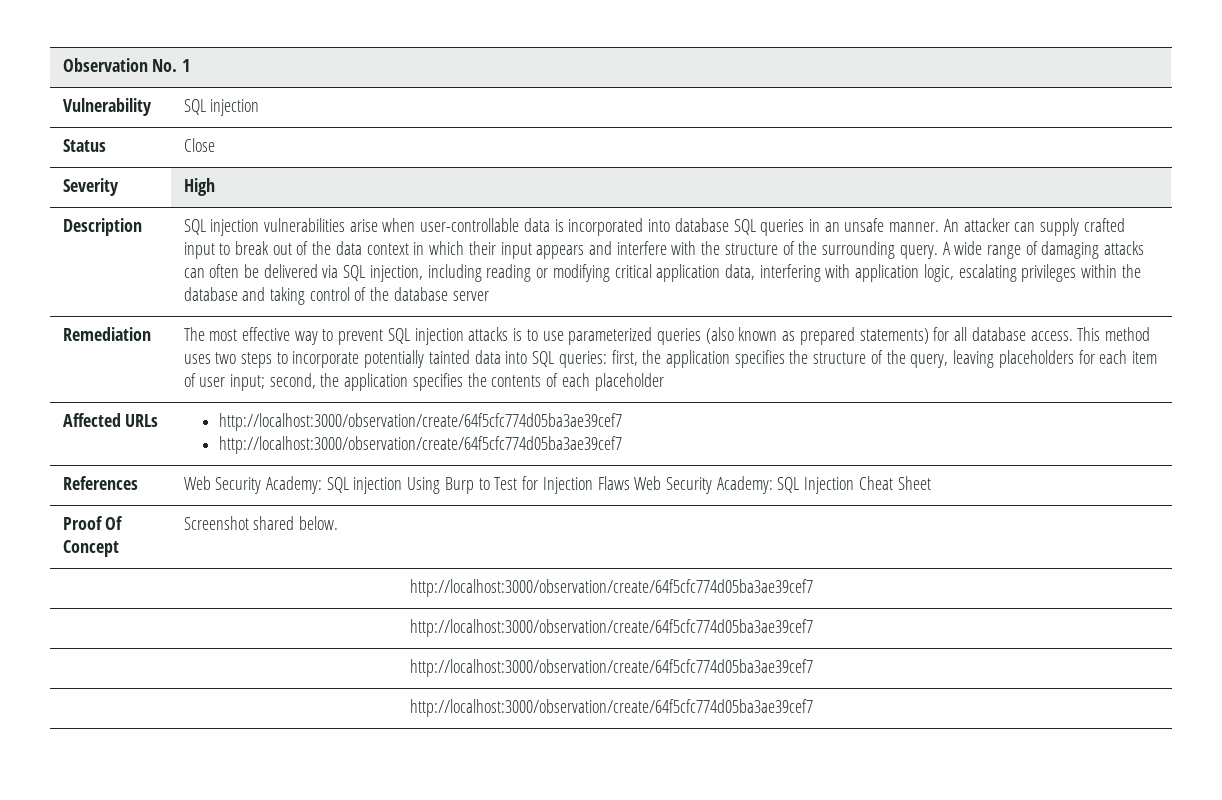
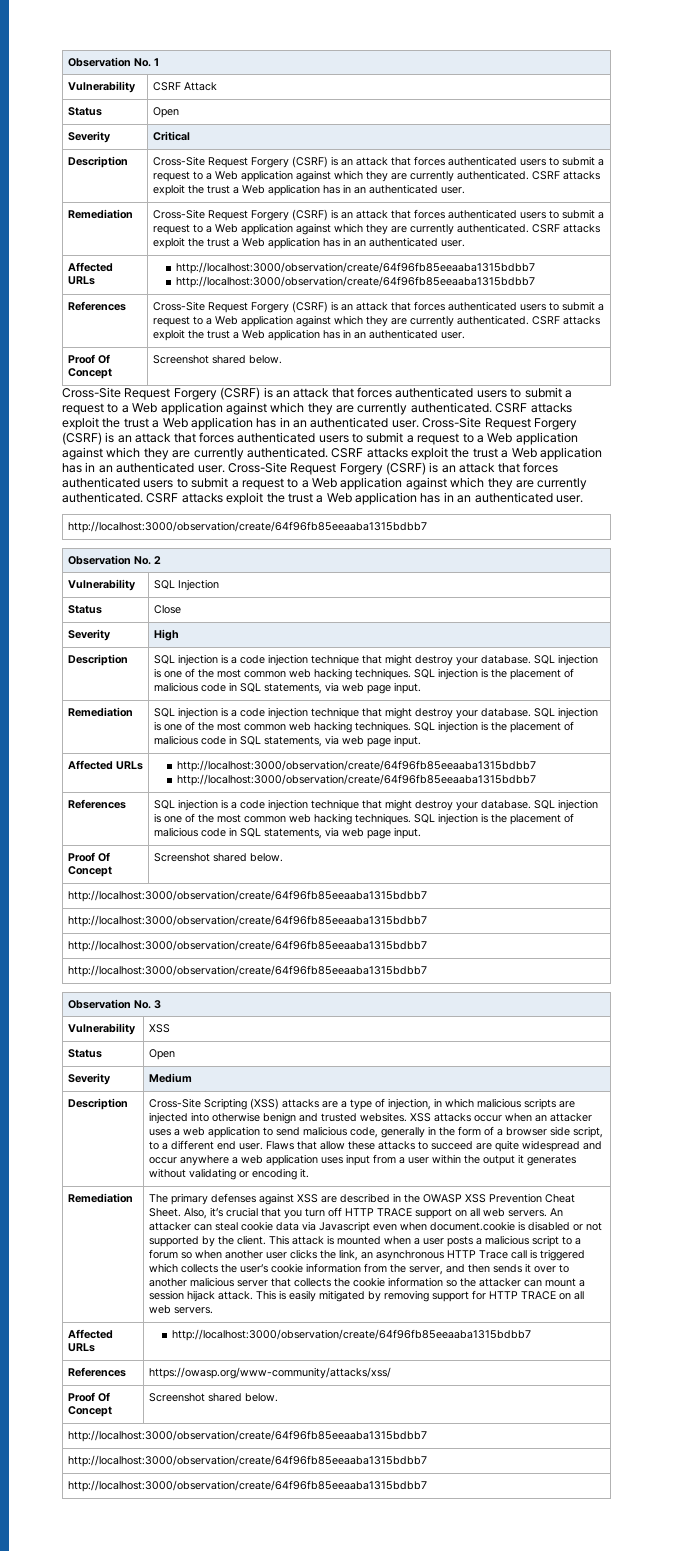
+ Vulnerability | CSRF Attack
+ Status | Open
+ Severity | Critical
+ Description | Cross-Site Request Forgery (CSRF) is an attack that forces authenticated users to submit a request to a Web application against which they are currently authenticated. CSRF attacks exploit the trust a Web application has in an authenticated user.
+ Remediation | Cross-Site Request Forgery (CSRF) is an attack that forces authenticated users to submit a request to a Web application against which they are currently authenticated. CSRF attacks exploit the trust a Web application has in an authenticated user.
+ Affected URLs | http://localhost:3000/observation/create/64f96fb85eeaaba1315bdbb7
+ http://localhost:3000/observation/create/64f96fb85eeaaba1315bdbb7
+ References | Cross-Site Request Forgery (CSRF) is an attack that forces authenticated users to submit a request to a Web application against which they are currently authenticated. CSRF attacks exploit the trust a Web application has in an authenticated user.
+ Proof Of Concept | Screenshot shared below.
+ Cross-Site Request Forgery (CSRF) is an attack that forces authenticated users to submit a request to a Web application against which they are currently authenticated. CSRF attacks exploit the trust a Web application has in an authenticated user. Cross-Site Request Forgery (CSRF) is an attack that forces authenticated users to submit a request to a Web application against which they are currently authenticated. CSRF attacks exploit the trust a Web application has in an authenticated user. Cross-Site Request Forgery (CSRF) is an attack that forces authenticated users to submit a request to a Web application against which they are currently authenticated. CSRF attacks exploit the trust a Web application has in an authenticated user.
+ http://localhost:3000/observation/create/64f96fb85eeaaba1315bdbb7
+ Observation No. 2
- Vulnerability | SQL injection
+ Vulnerability | SQL Injection
- Description | SQL injection vulnerabilities arise when user-controllable data is incorporated into database SQL queries in an unsafe manner. An attacker can supply crafted input to break out of the data context in which their input appears and interfere with the structure of the surrounding query. A wide range of damaging attacks can often be delivered via SQL injection, including reading or modifying critical application data, interfering with application logic, escalating privileges within the database and taking control of the database server
- Remediation | The most effective way to prevent SQL injection attacks is to use parameterized queries (also known as prepared statements) for all database access. This method uses two steps to incorporate potentially tainted data into SQL queries: first, the application specifies the structure of the query, leaving placeholders for each item of user input; second, the application specifies the contents of each placeholder
- Affected URLs | http://localhost:3000/observation/create/64f5cfc774d05ba3ae39cef7
- http://localhost:3000/observation/create/64f5cfc774d05ba3ae39cef7
- References | Web Security Academy: SQL injection Using Burp to Test for Injection Flaws Web Security Academy: SQL Injection Cheat Sheet
+ Description | SQL injection is a code injection technique that might destroy your database. SQL injection is one of the most common web hacking techniques. SQL injection is the placement of malicious code in SQL statements, via web page input.
+ Remediation | SQL injection is a code injection technique that might destroy your database. SQL injection is one of the most common web hacking techniques. SQL injection is the placement of malicious code in SQL statements, via web page input.
+ Affected URLs | http://localhost:3000/observation/create/64f96fb85eeaaba1315bdbb7
+ http://localhost:3000/observation/create/64f96fb85eeaaba1315bdbb7
+ References | SQL injection is a code injection technique that might destroy your database. SQL injection is one of the most common web hacking techniques. SQL injection is the placement of malicious code in SQL statements, via web page input.
  Proof Of Concept | Screenshot shared below.
- http://localhost:3000/observation/create/64f5cfc774d05ba3ae39cef7
- http://localhost:3000/observation/create/64f5cfc774d05ba3ae39cef7
- http://localhost:3000/observation/create/64f5cfc774d05ba3ae39cef7
- http://localhost:3000/observation/create/64f5cfc774d05ba3ae39cef7
+ http://localhost:3000/observation/create/64f96fb85eeaaba1315bdbb7
+ http://localhost:3000/observation/create/64f96fb85eeaaba1315bdbb7
+ http://localhost:3000/observation/create/64f96fb85eeaaba1315bdbb7
+ http://localhost:3000/observation/create/64f96fb85eeaaba1315bdbb7
+ Observation No. 3
+ Vulnerability | XSS
+ Status | Open
+ Severity | Medium
+ Description | Cross-Site Scripting (XSS) attacks are a type of injection, in which malicious scripts are injected into otherwise benign and trusted websites. XSS attacks occur when an attacker uses a web application to send malicious code, generally in the form of a browser side script, to a different end user. Flaws that allow these attacks to succeed are quite widespread and occur anywhere a web application uses input from a user within the output it generates without validating or encoding it.
+ Remediation | The primary defenses against XSS are described in the OWASP XSS Prevention Cheat Sheet. Also, it’s crucial that you turn off HTTP TRACE support on all web servers. An attacker can steal cookie data via Javascript even when document.cookie is disabled or not supported by the client. This attack is mounted when a user posts a malicious script to a forum so when another user clicks the link, an asynchronous HTTP Trace call is triggered which collects the user’s cookie information from the server, and then sends it over to another malicious server that collects the cookie information so the attacker can mount a session hijack attack. This is easily mitigated by removing support for HTTP TRACE on all web servers.
+ Affected URLs | http://localhost:3000/observation/create/64f96fb85eeaaba1315bdbb7
+ References | https://owasp.org/www-community/attacks/xss/
+ Proof Of Concept | Screenshot shared below.
+ http://localhost:3000/observation/create/64f96fb85eeaaba1315bdbb7
+ http://localhost:3000/observation/create/64f96fb85eeaaba1315bdbb7
+ http://localhost:3000/observation/create/64f96fb85eeaaba1315bdbb7

